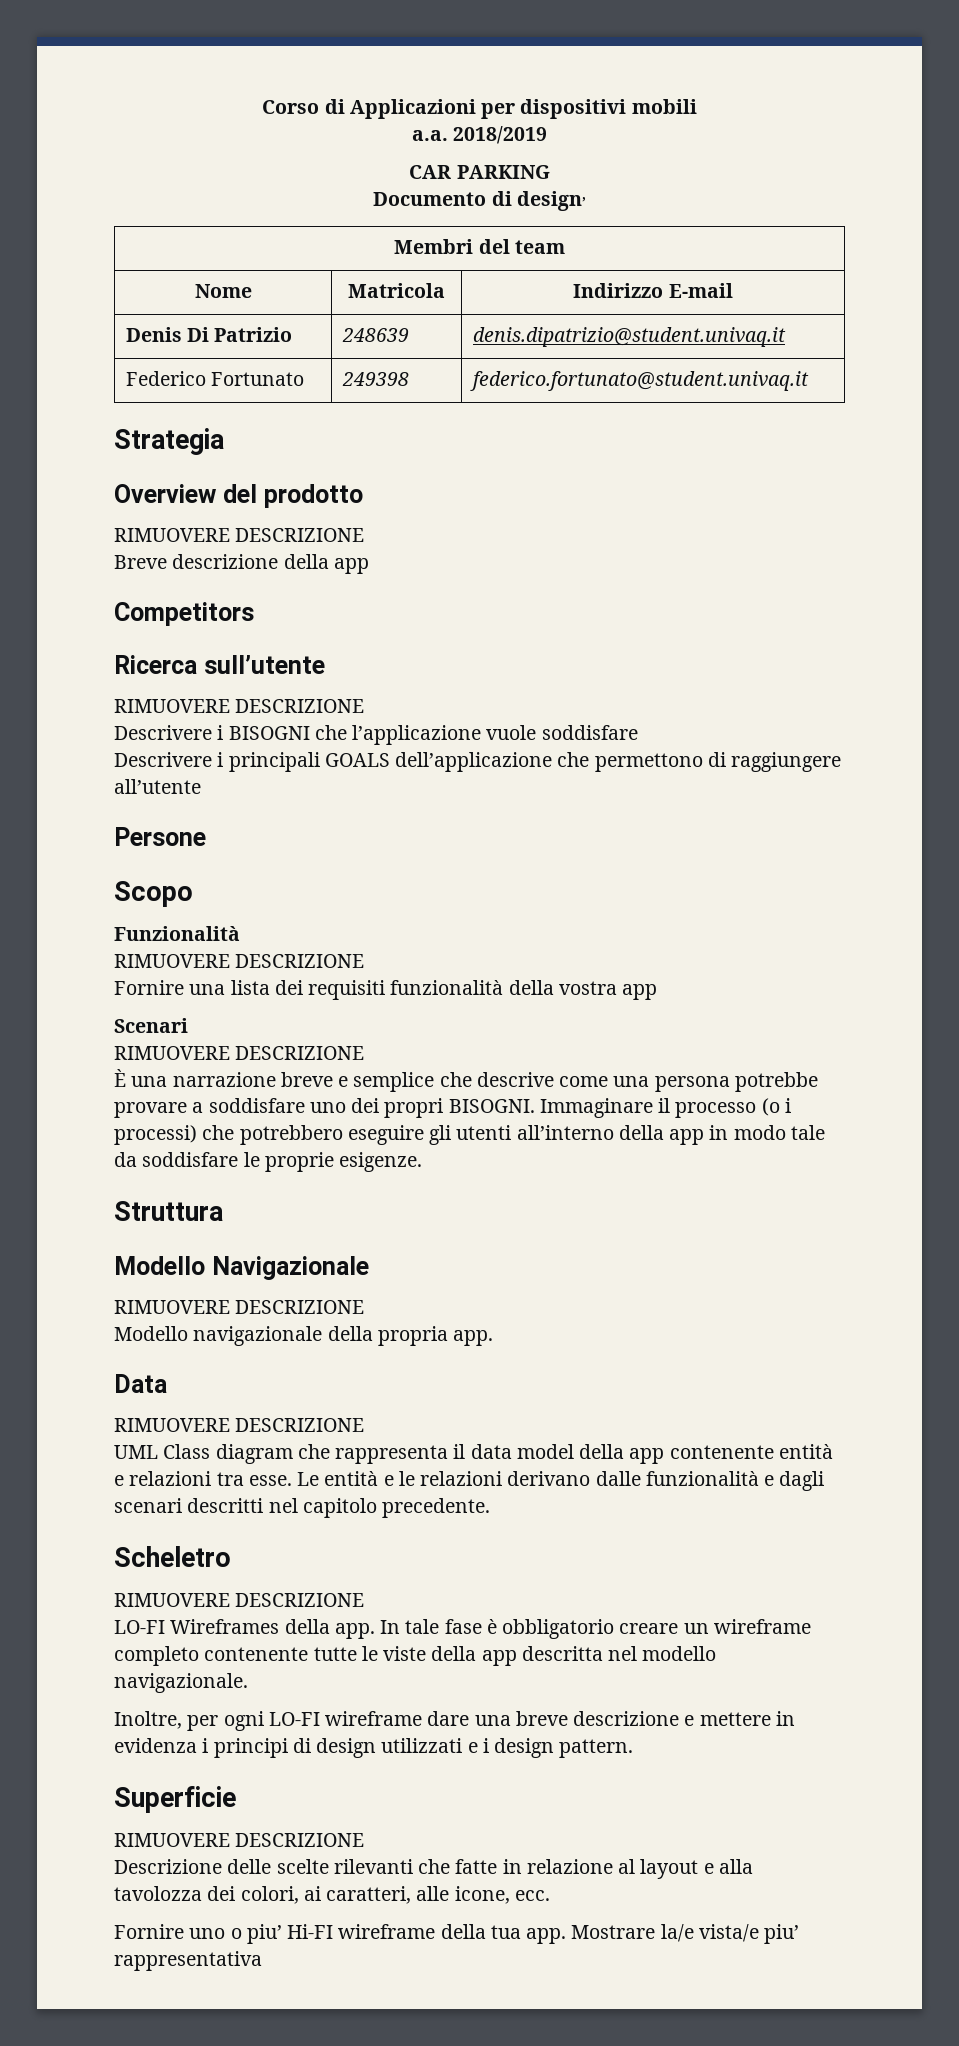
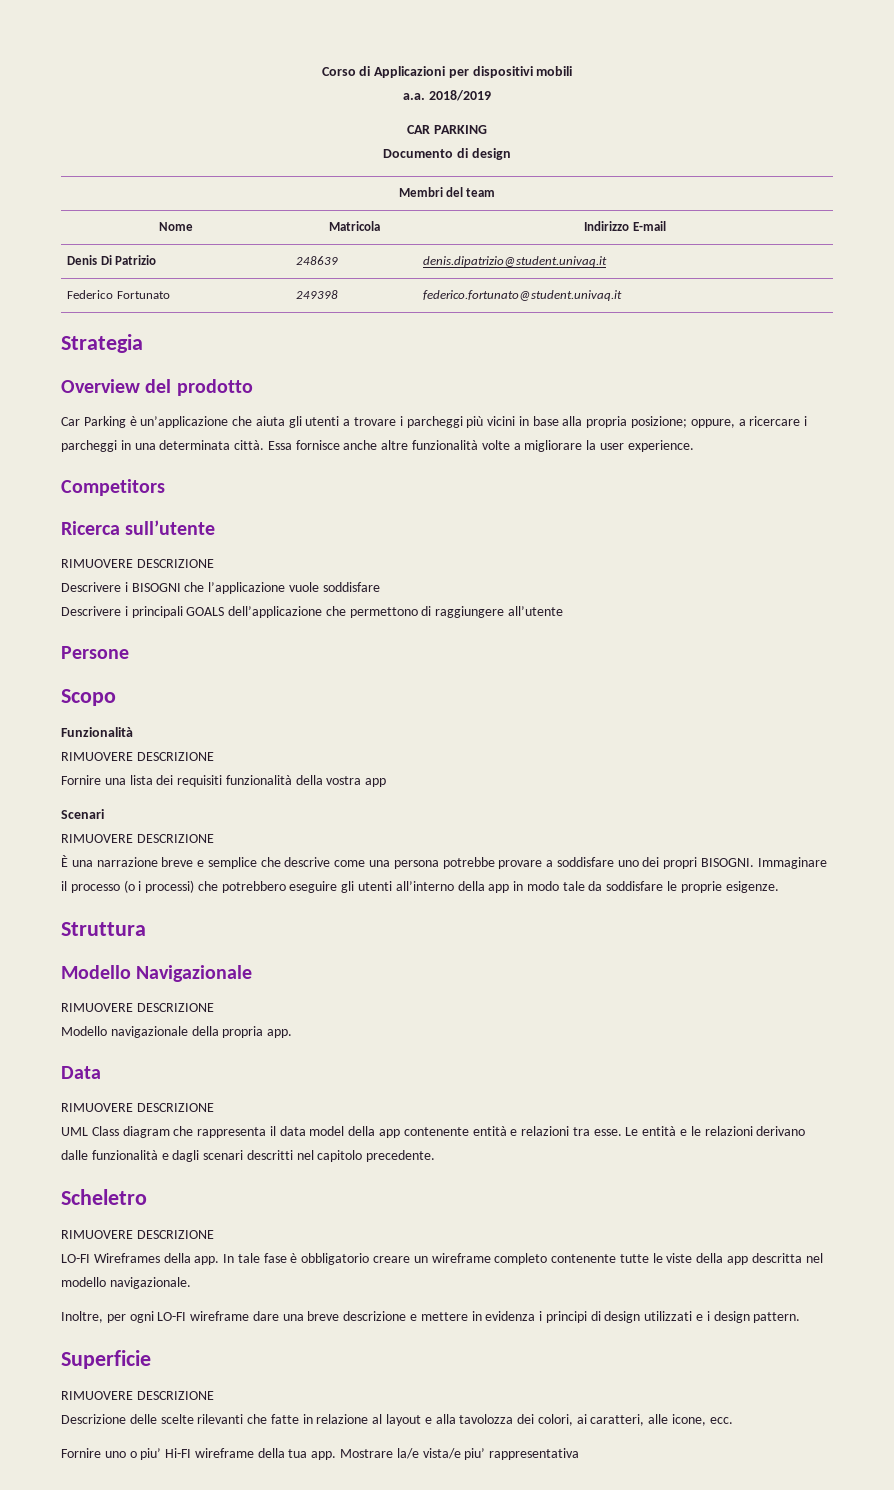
- Documento di design,
+ Documento di design
  Overview del prodotto
- RIMUOVERE DESCRIZIONE
- Breve descrizione della app
+ Car Parking è un’applicazione che aiuta gli utenti a trovare i parcheggi più vicini in base alla propria posizione; oppure, a ricercare i parcheggi in una determinata città. Essa fornisce anche altre funzionalità volte a migliorare la user experience.

